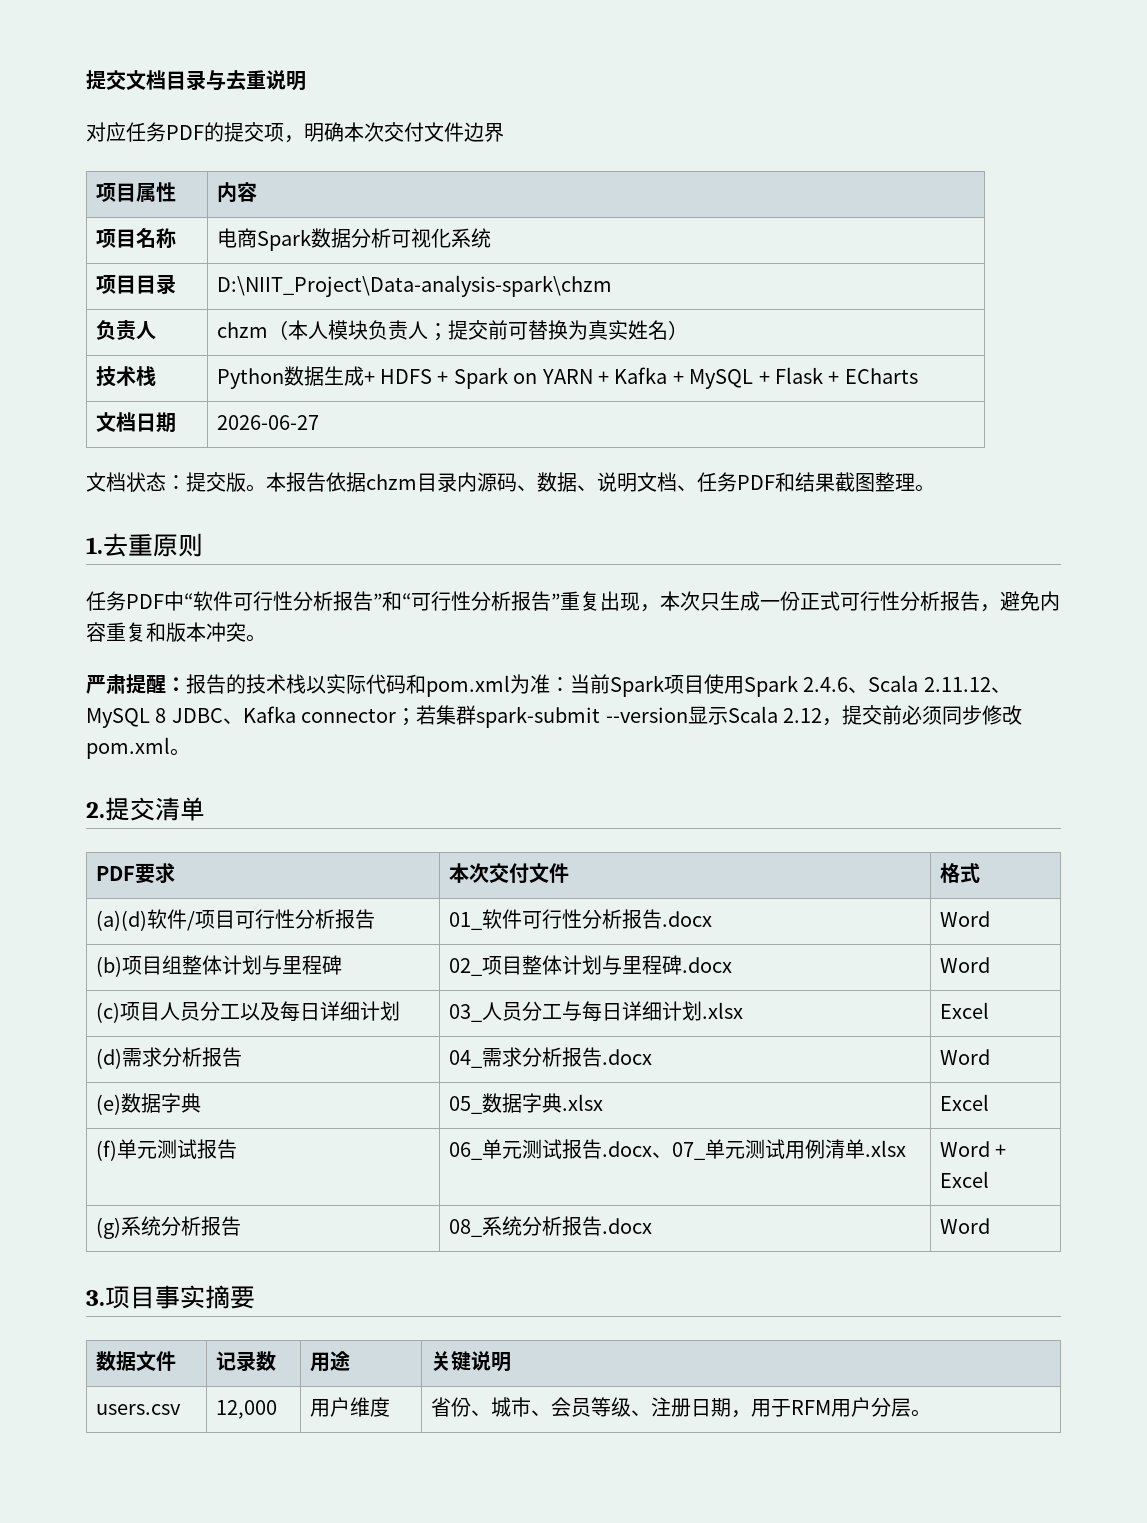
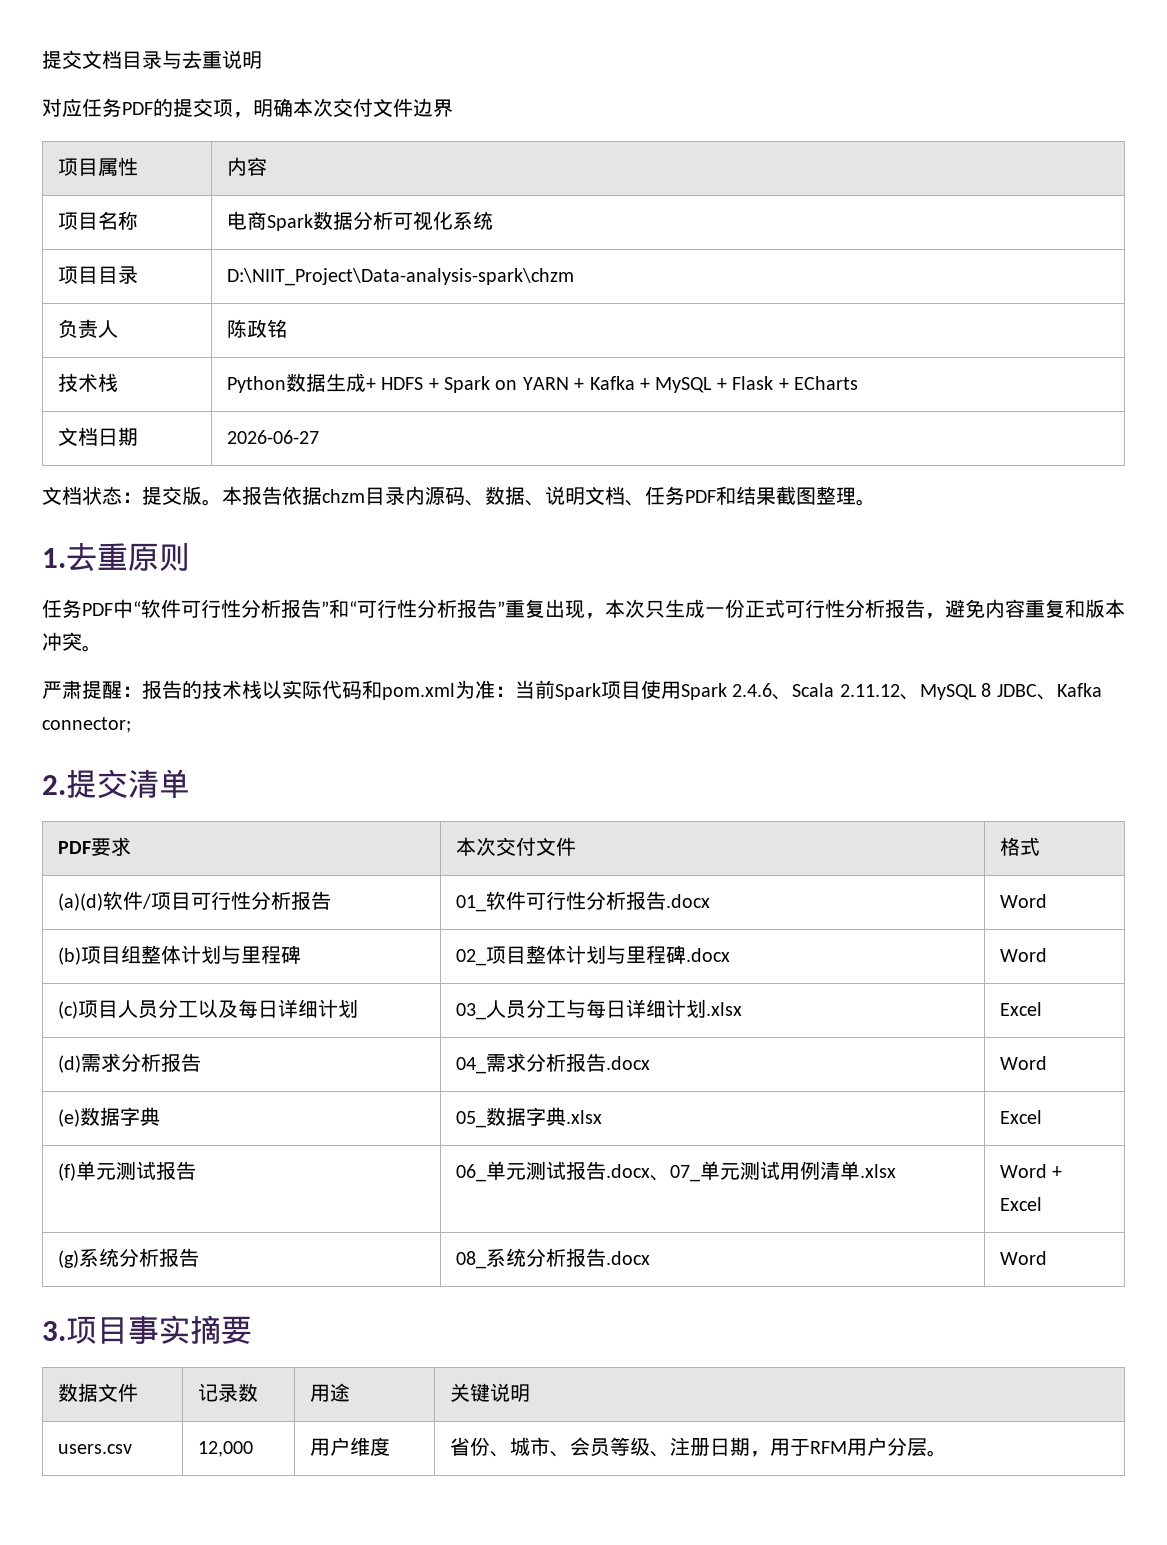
- 负责人 | chzm（本人模块负责人；提交前可替换为真实姓名）
+ 负责人 | 陈政铭
- 严肃提醒：报告的技术栈以实际代码和pom.xml为准：当前Spark项目使用Spark 2.4.6、Scala 2.11.12、MySQL 8 JDBC、Kafka connector；若集群spark-submit --version显示Scala 2.12，提交前必须同步修改pom.xml。
+ 严肃提醒：报告的技术栈以实际代码和pom.xml为准：当前Spark项目使用Spark 2.4.6、Scala 2.11.12、MySQL 8 JDBC、Kafka connector;

